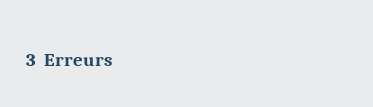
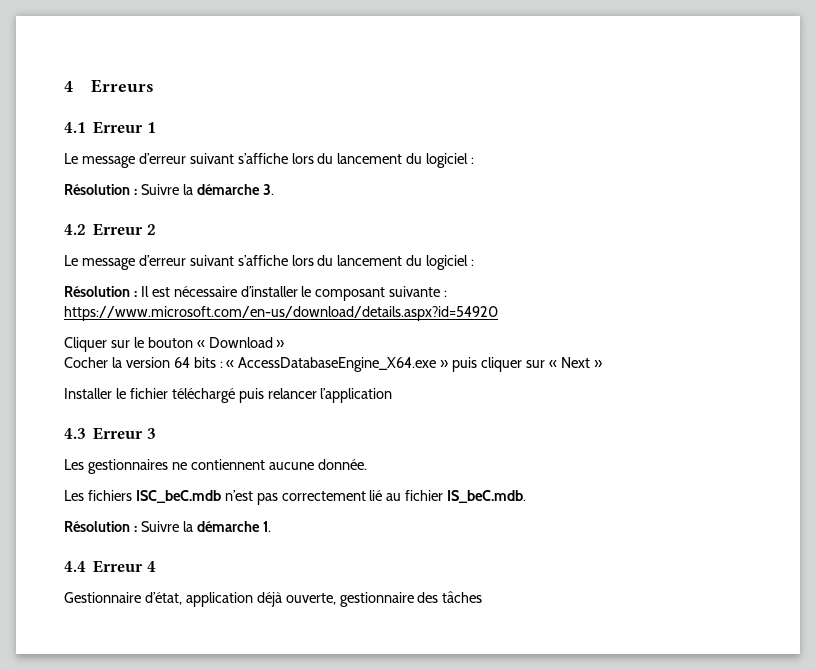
- 3 Erreurs
+ 4 Erreurs
+ 4.1 Erreur 1
+ Le message d’erreur suivant s’affiche lors du lancement du logiciel :
+ Résolution : Suivre la démarche 3.
+ 4.2 Erreur 2
+ Le message d’erreur suivant s’affiche lors du lancement du logiciel :
+ Résolution : Il est nécessaire d’installer le composant suivante : https://www.microsoft.com/en-us/download/details.aspx?id=54920
+ Cliquer sur le bouton « Download »
+ Cocher la version 64 bits : « AccessDatabaseEngine_X64.exe » puis cliquer sur « Next »
+ Installer le fichier téléchargé puis relancer l’application
+ 4.3 Erreur 3
+ Les gestionnaires ne contiennent aucune donnée.
+ Les fichiers ISC_beC.mdb n’est pas correctement lié au fichier IS_beC.mdb.
+ Résolution : Suivre la démarche 1.
+ 4.4 Erreur 4
+ Gestionnaire d’état, application déjà ouverte, gestionnaire des tâches

